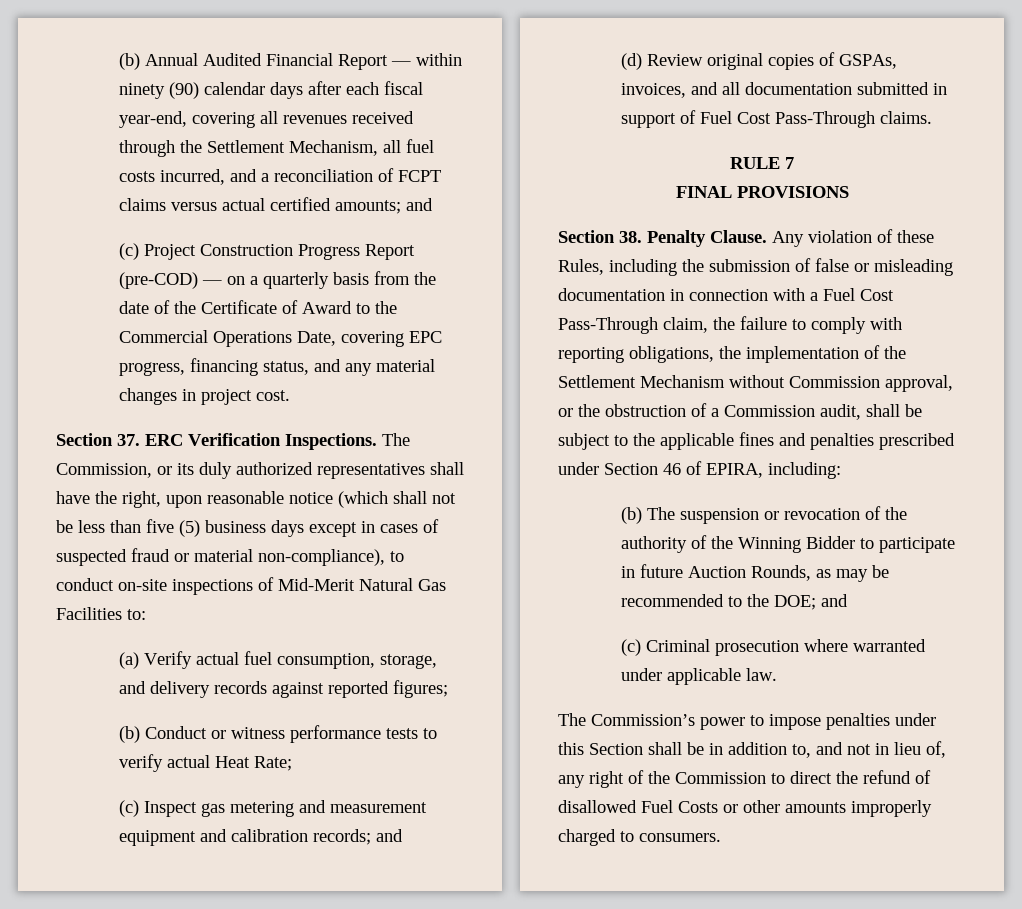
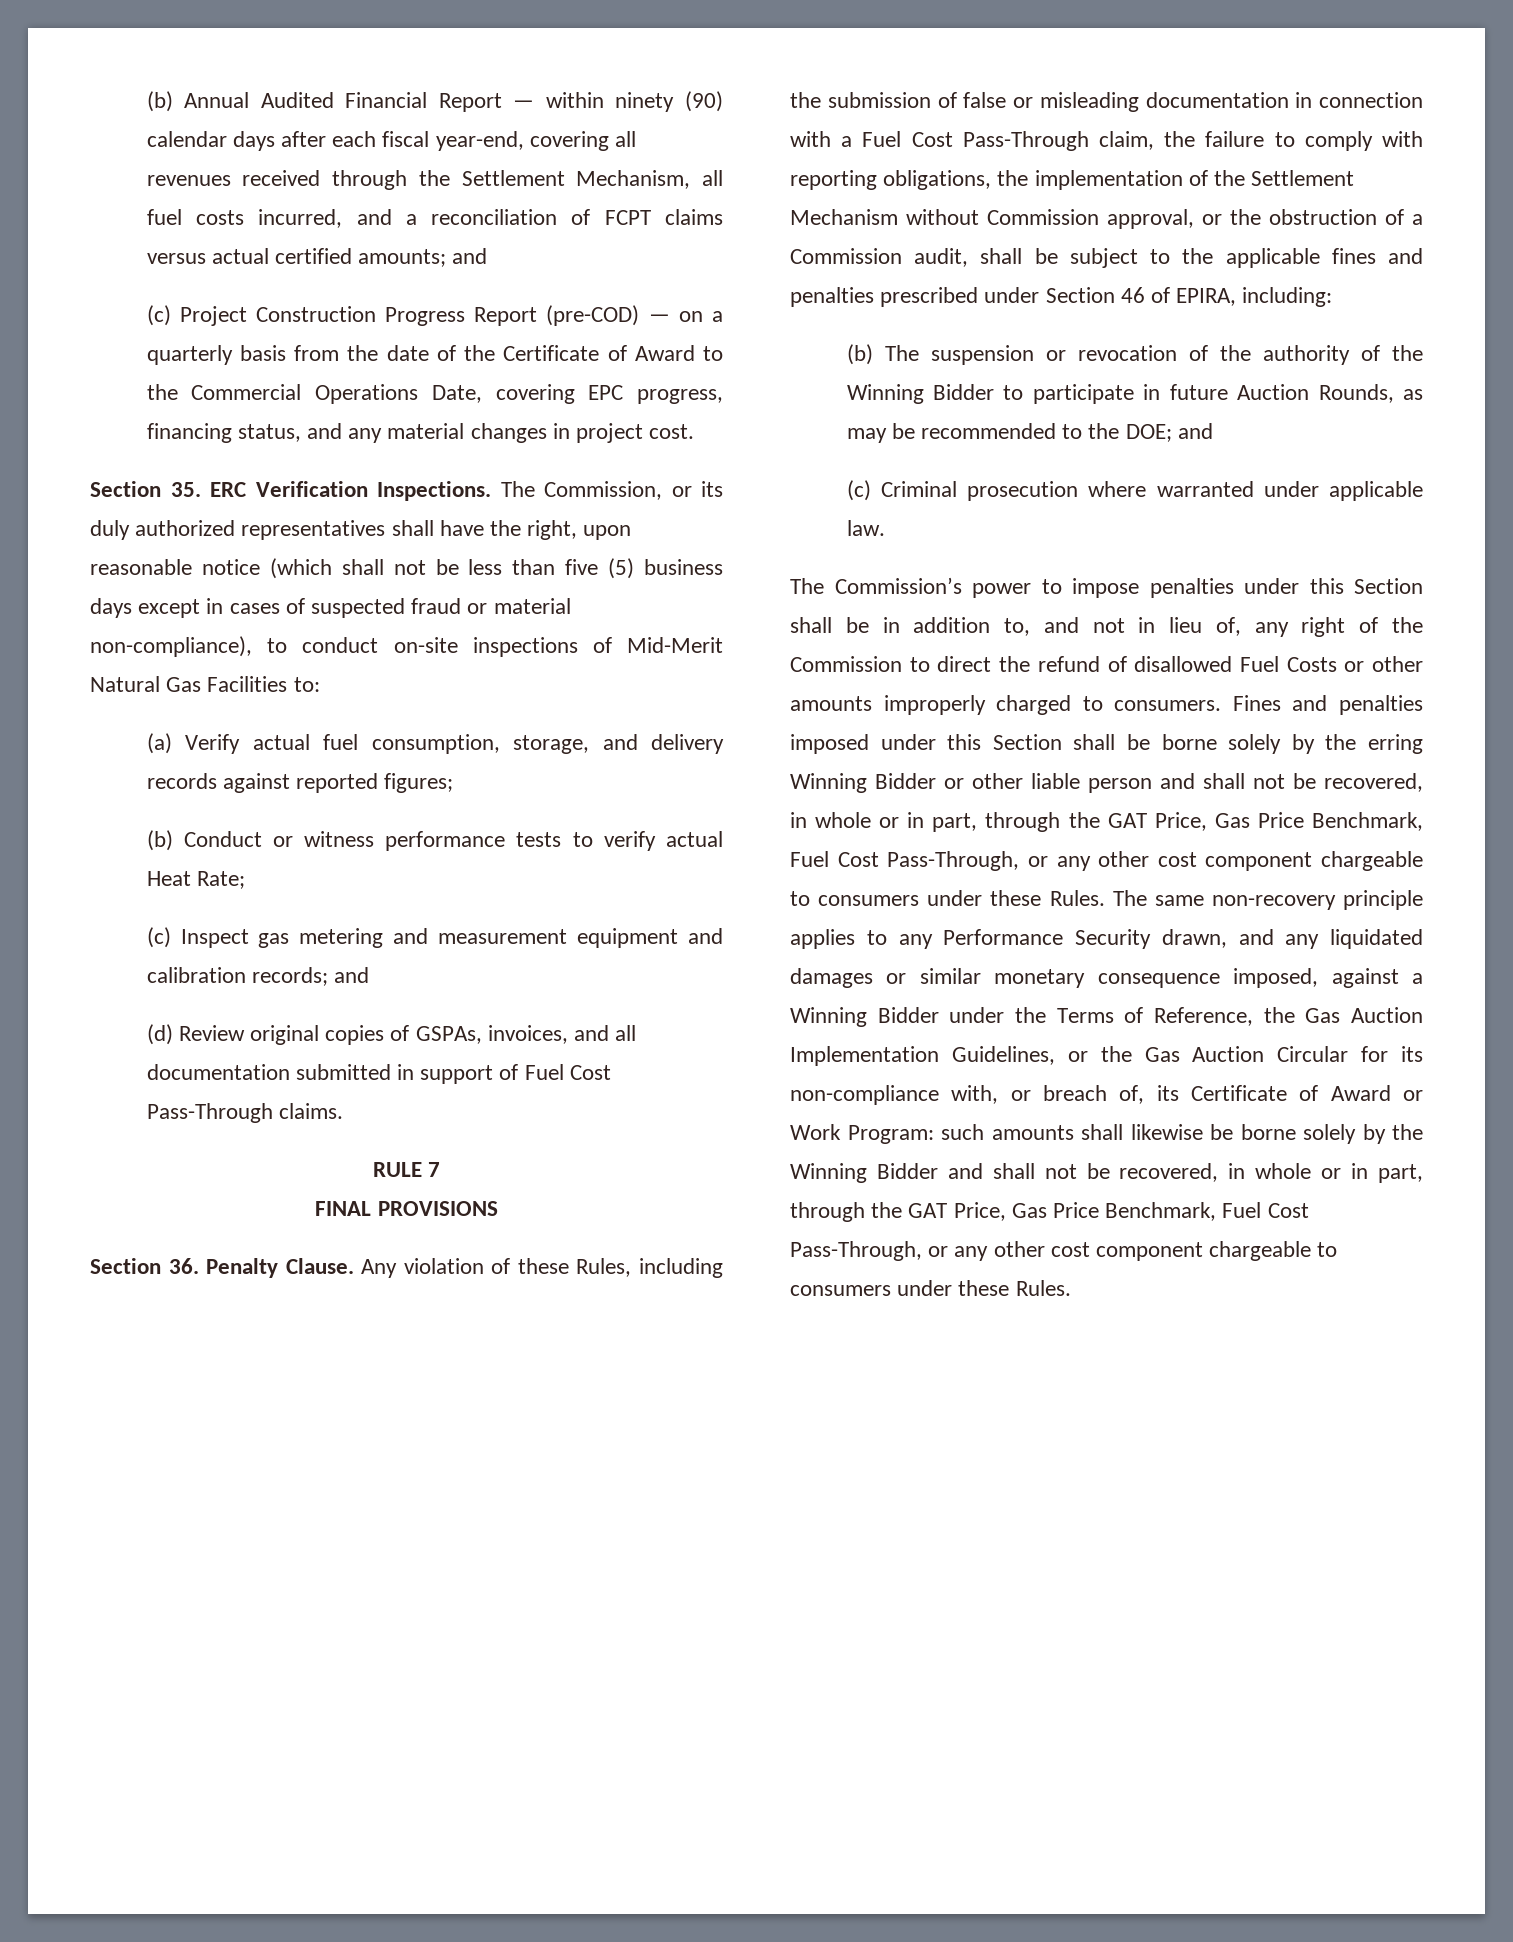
- Section 37. ERC Verification Inspections.
+ Section 35. ERC Verification Inspections.
- Section 38. Penalty Clause.
+ Section 36. Penalty Clause.
+ Fines and penalties imposed under this Section shall be borne solely by the erring Winning Bidder or other liable person and shall not be recovered, in whole or in part, through the GAT Price, Gas Price Benchmark, Fuel Cost Pass-Through, or any other cost component chargeable to consumers under these Rules. The same non-recovery principle applies to any Performance Security drawn, and any liquidated damages or similar monetary consequence imposed, against a Winning Bidder under the Terms of Reference, the Gas Auction Implementation Guidelines, or the Gas Auction Circular for its non-compliance with, or breach of, its Certificate of Award or Work Program: such amounts shall likewise be borne solely by the Winning Bidder and shall not be recovered, in whole or in part, through the GAT Price, Gas Price Benchmark, Fuel Cost Pass-Through, or any other cost component chargeable to consumers under these Rules.

